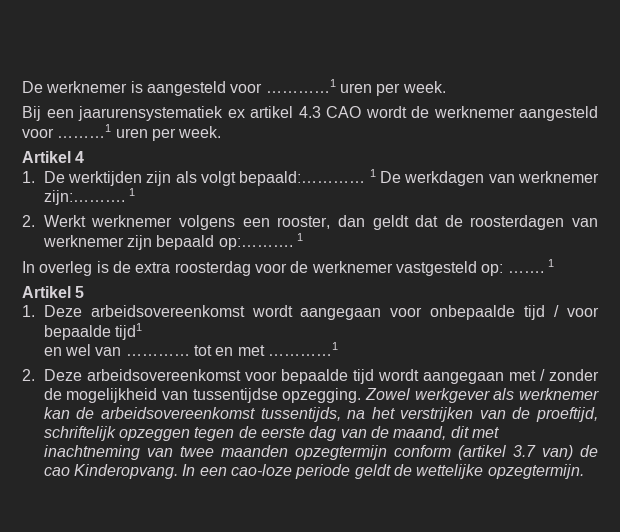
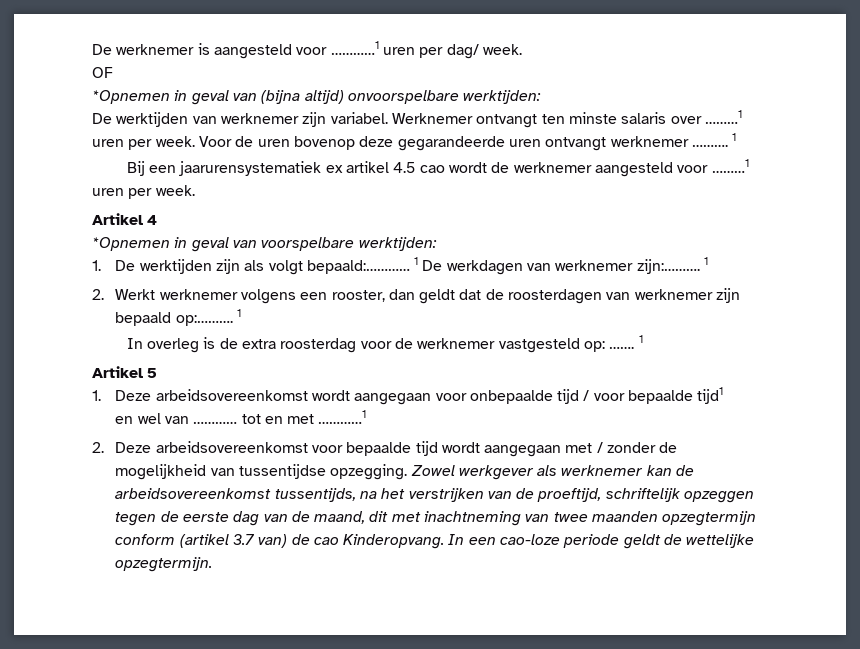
- De werknemer is aangesteld voor …………1 uren per week.
+ De werknemer is aangesteld voor …………1 uren per dag/ week.
+ OF
+ *Opnemen in geval van (bijna altijd) onvoorspelbare werktijden:
+ De werktijden van werknemer zijn variabel. Werknemer ontvangt ten minste salaris over ………1 uren per week. Voor de uren bovenop deze gegarandeerde uren ontvangt werknemer ………. 1
- Bij een jaarurensystematiek ex artikel 4.3 CAO wordt de werknemer aangesteld voor ………1 uren per week.
+ Bij een jaarurensystematiek ex artikel 4.5 cao wordt de werknemer aangesteld voor ………1 uren per week.
+ *Opnemen in geval van voorspelbare werktijden:

